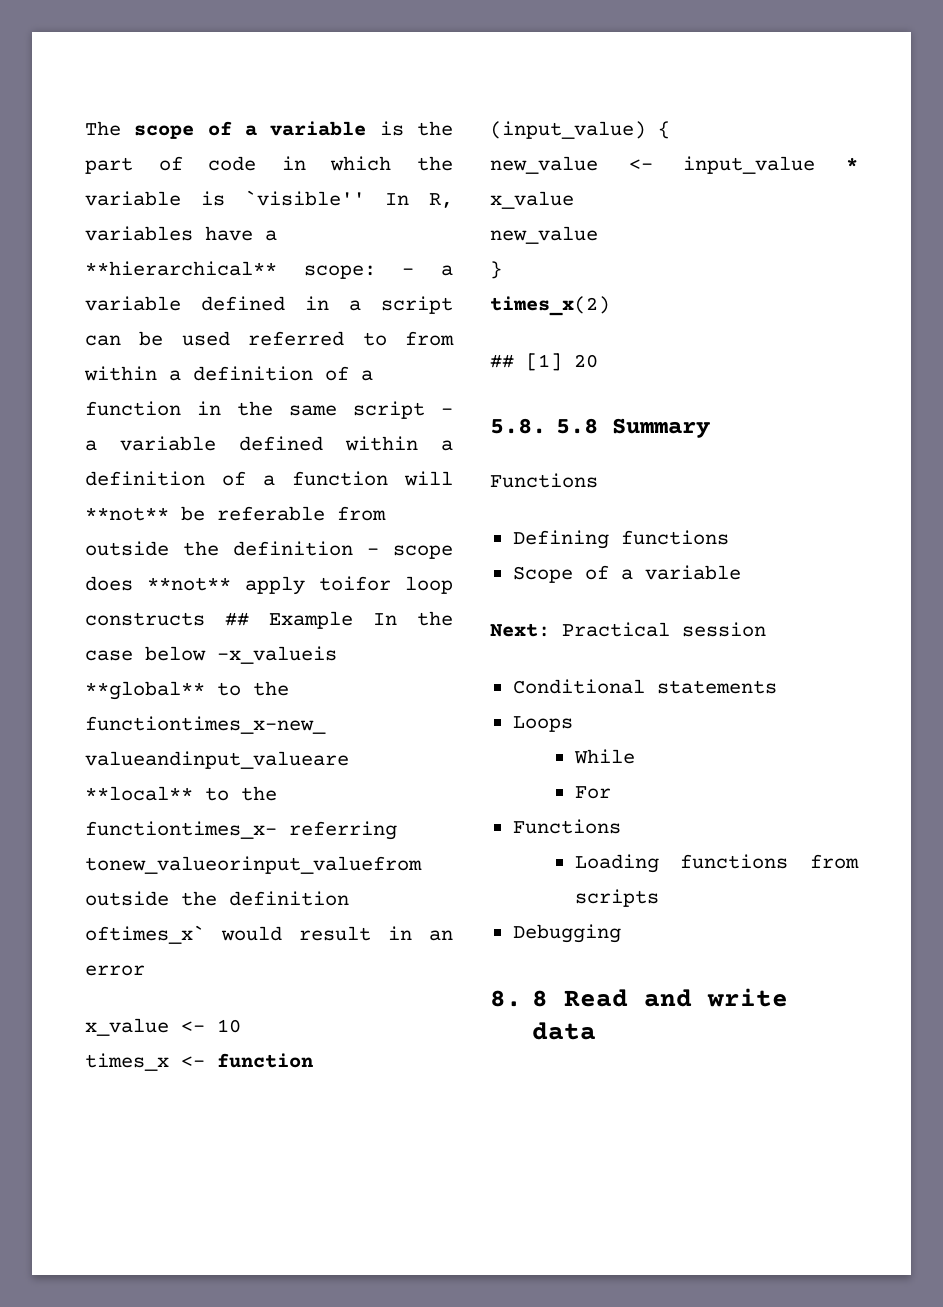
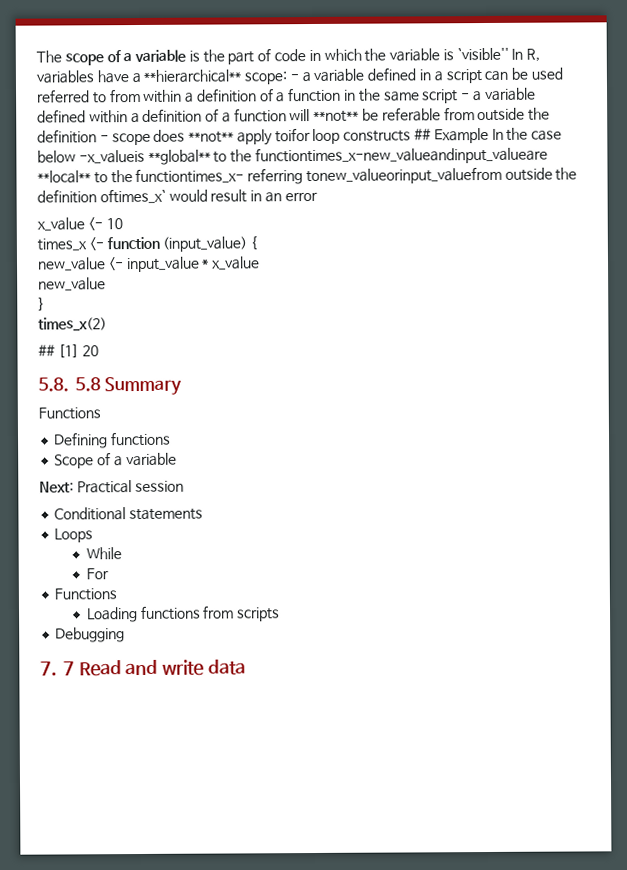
- 8. 8 Read and write data
+ 7. 7 Read and write data

